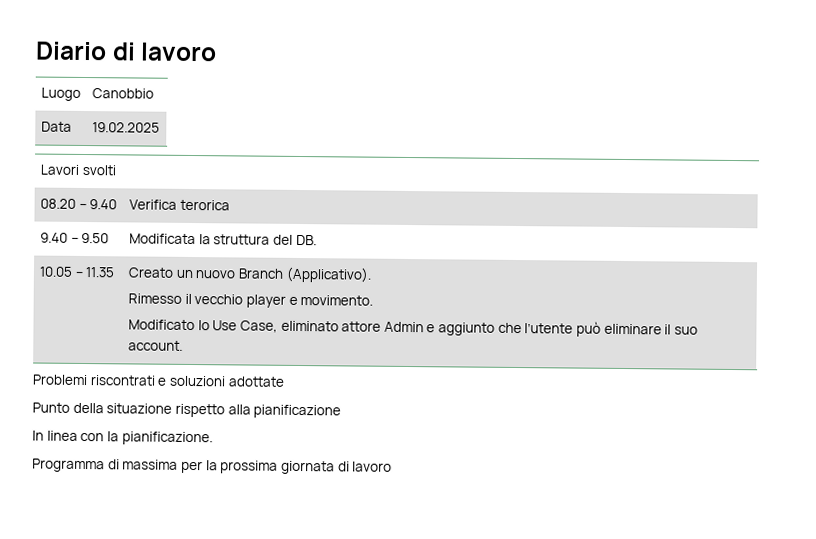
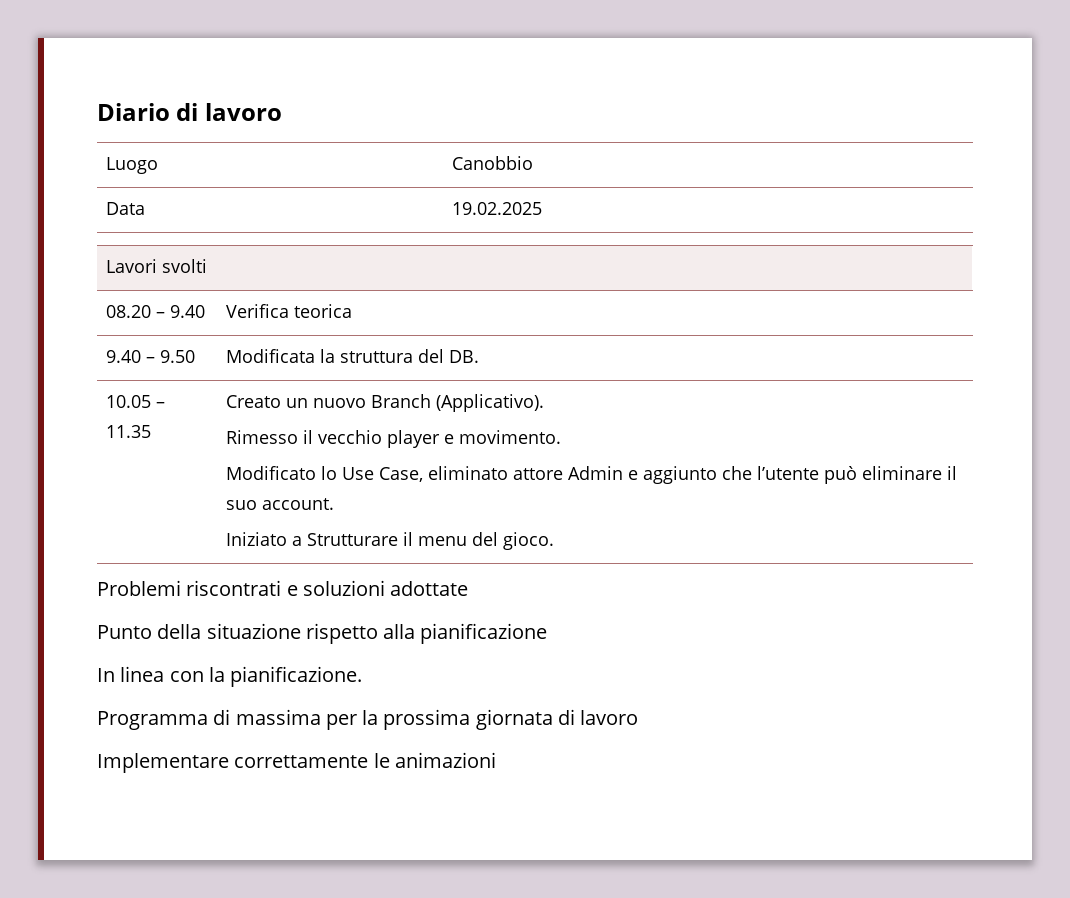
- 08.20 – 9.40 | Verifica terorica
+ 08.20 – 9.40 | Verifica teorica
  10.05 – 11.35 | Creato un nuovo Branch (Applicativo).
  Rimesso il vecchio player e movimento.
  Modificato lo Use Case, eliminato attore Admin e aggiunto che l’utente può eliminare il suo account.
+ Iniziato a Strutturare il menu del gioco.
+ Implementare correttamente le animazioni

